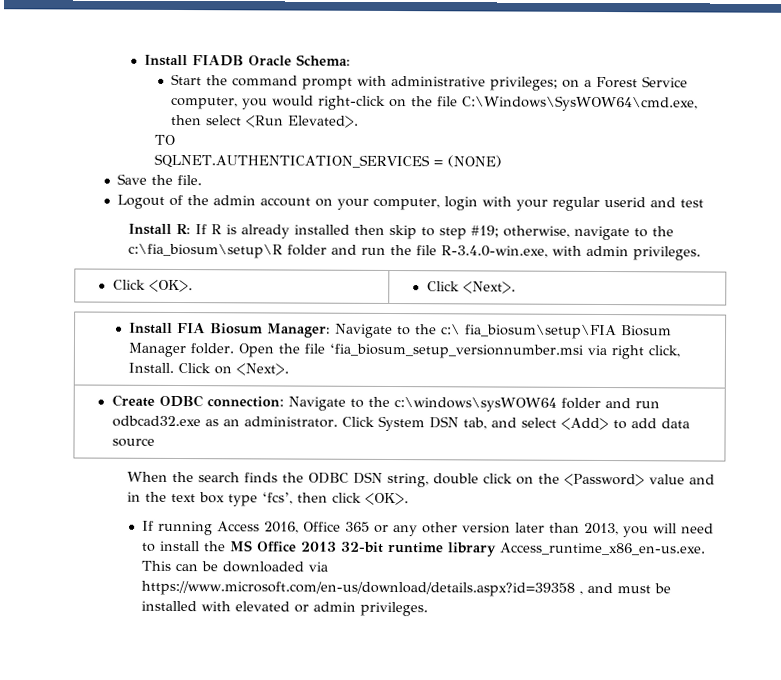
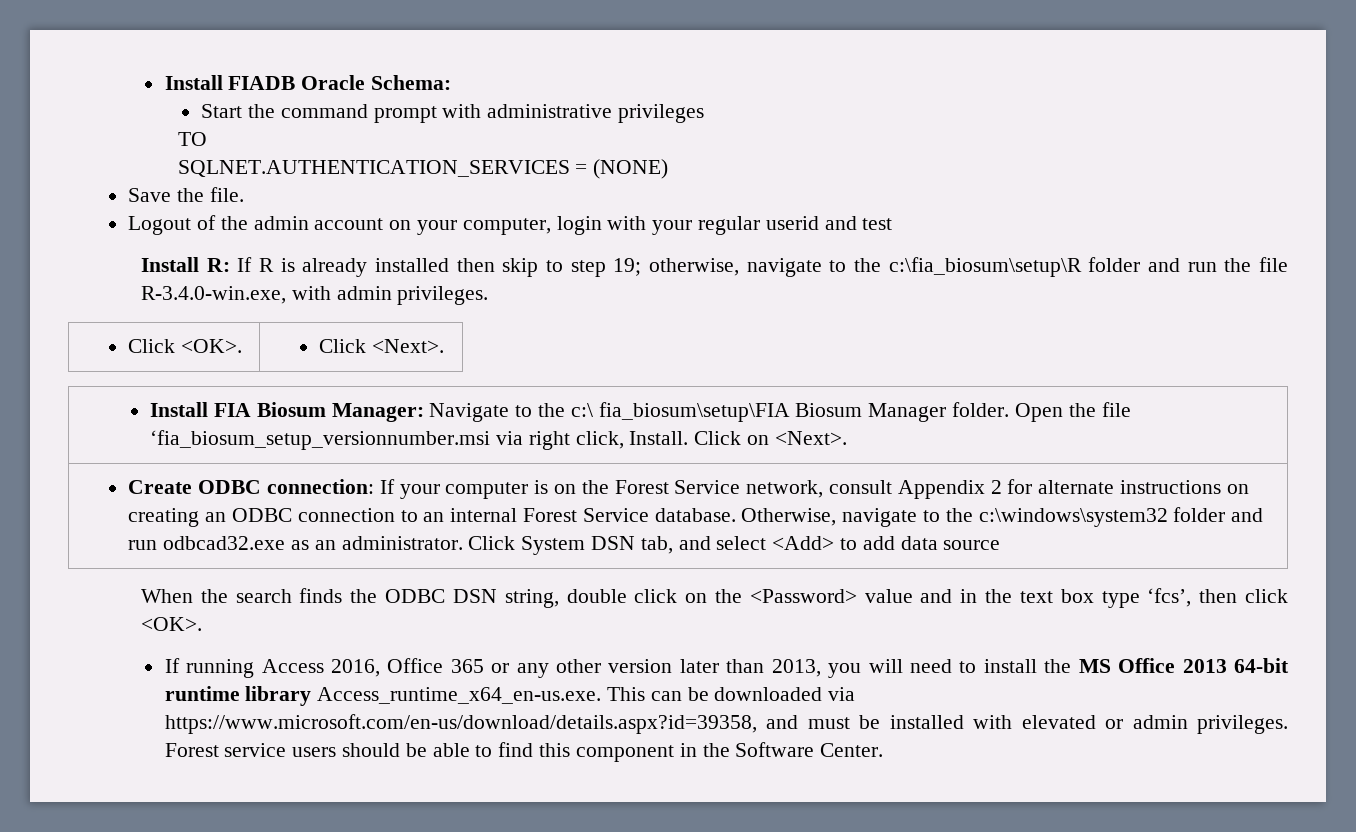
- Start the command prompt with administrative privileges; on a Forest Service computer, you would right-click on the file C:\Windows\SysWOW64\cmd.exe, then select <Run Elevated>.
+ Start the command prompt with administrative privileges
- Install R: If R is already installed then skip to step #19; otherwise, navigate to the c:\fia_biosum\setup\R folder and run the file R-3.4.0-win.exe, with admin privileges.
+ Install R: If R is already installed then skip to step 19; otherwise, navigate to the c:\fia_biosum\setup\R folder and run the file R-3.4.0-win.exe, with admin privileges.
- Create ODBC connection: Navigate to the c:\windows\sysWOW64 folder and run odbcad32.exe as an administrator.
+ Create ODBC connection: If your computer is on the Forest Service network, consult Appendix 2 for alternate instructions on creating an ODBC connection to an internal Forest Service database. Otherwise, navigate to the c:\windows\system32 folder and run odbcad32.exe as an administrator.
- If running Access 2016, Office 365 or any other version later than 2013, you will need to install the MS Office 2013 32-bit runtime library Access_runtime_x86_en-us.exe. This can be downloaded via https://www.microsoft.com/en-us/download/details.aspx?id=39358 , and must be installed with elevated or admin privileges.
+ If running Access 2016, Office 365 or any other version later than 2013, you will need to install the MS Office 2013 64-bit runtime library Access_runtime_x64_en-us.exe. This can be downloaded via https://www.microsoft.com/en-us/download/details.aspx?id=39358, and must be installed with elevated or admin privileges.
+ Forest service users should be able to find this component in the Software Center.

